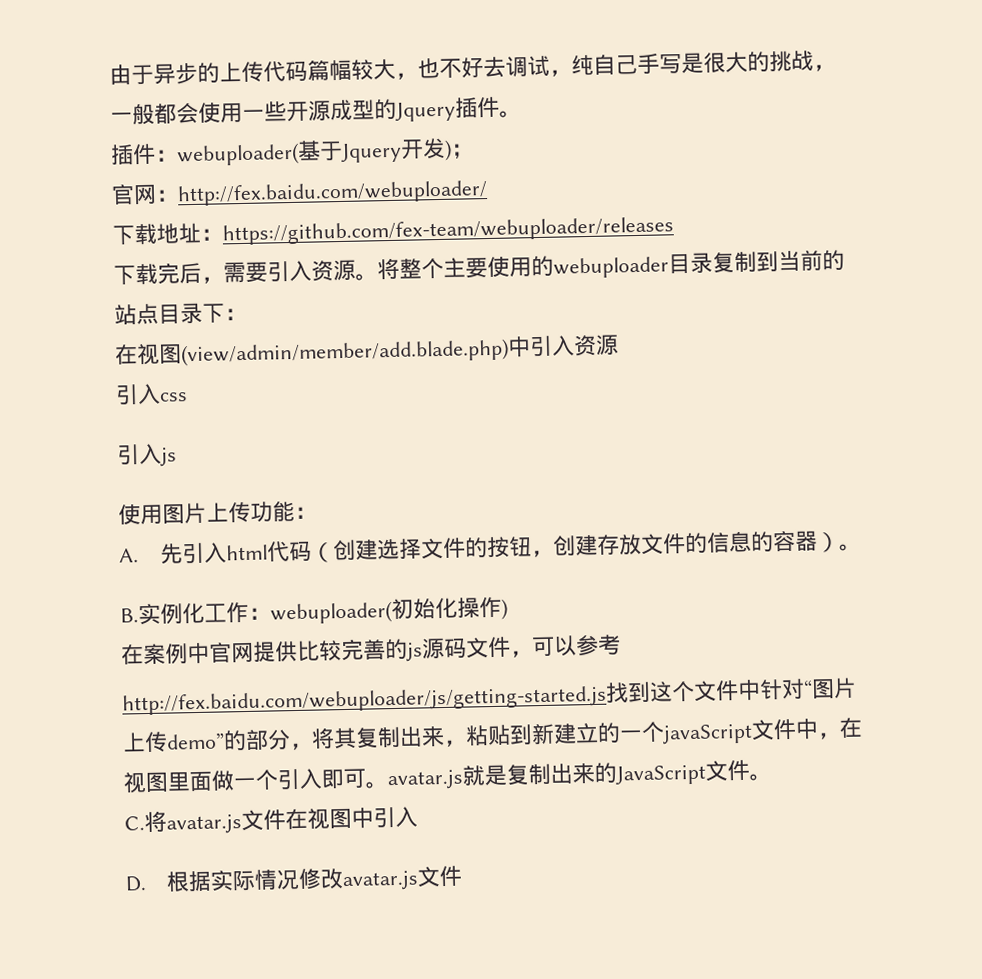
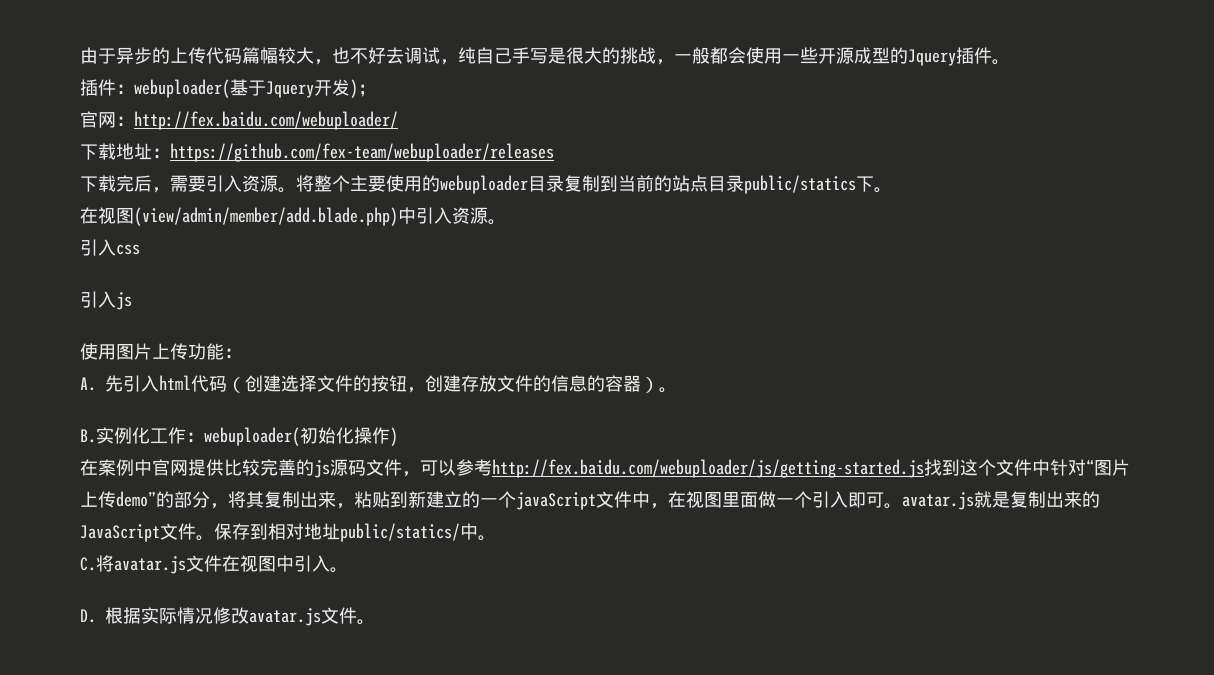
- 将整个主要使用的webuploader目录复制到当前的站点目录下：
+ 将整个主要使用的webuploader目录复制到当前的站点目录public/statics下。
- 在视图(view/admin/member/add.blade.php)中引入资源
+ 在视图(view/admin/member/add.blade.php)中引入资源。
- 在案例中官网提供比较完善的js源码文件，可以参考
- http://fex.baidu.com/webuploader/js/getting-started.js找到这个文件中针对“图片上传demo”的部分，将其复制出来，粘贴到新建立的一个javaScript文件中，在视图里面做一个引入即可。avatar.js就是复制出来的JavaScript文件。
+ 在案例中官网提供比较完善的js源码文件，可以参考http://fex.baidu.com/webuploader/js/getting-started.js找到这个文件中针对“图片上传demo”的部分，将其复制出来，粘贴到新建立的一个javaScript文件中，在视图里面做一个引入即可。avatar.js就是复制出来的JavaScript文件。保存到相对地址public/statics/中。
- C.将avatar.js文件在视图中引入
+ C.将avatar.js文件在视图中引入。
- D.根据实际情况修改avatar.js文件
+ D.根据实际情况修改avatar.js文件。

